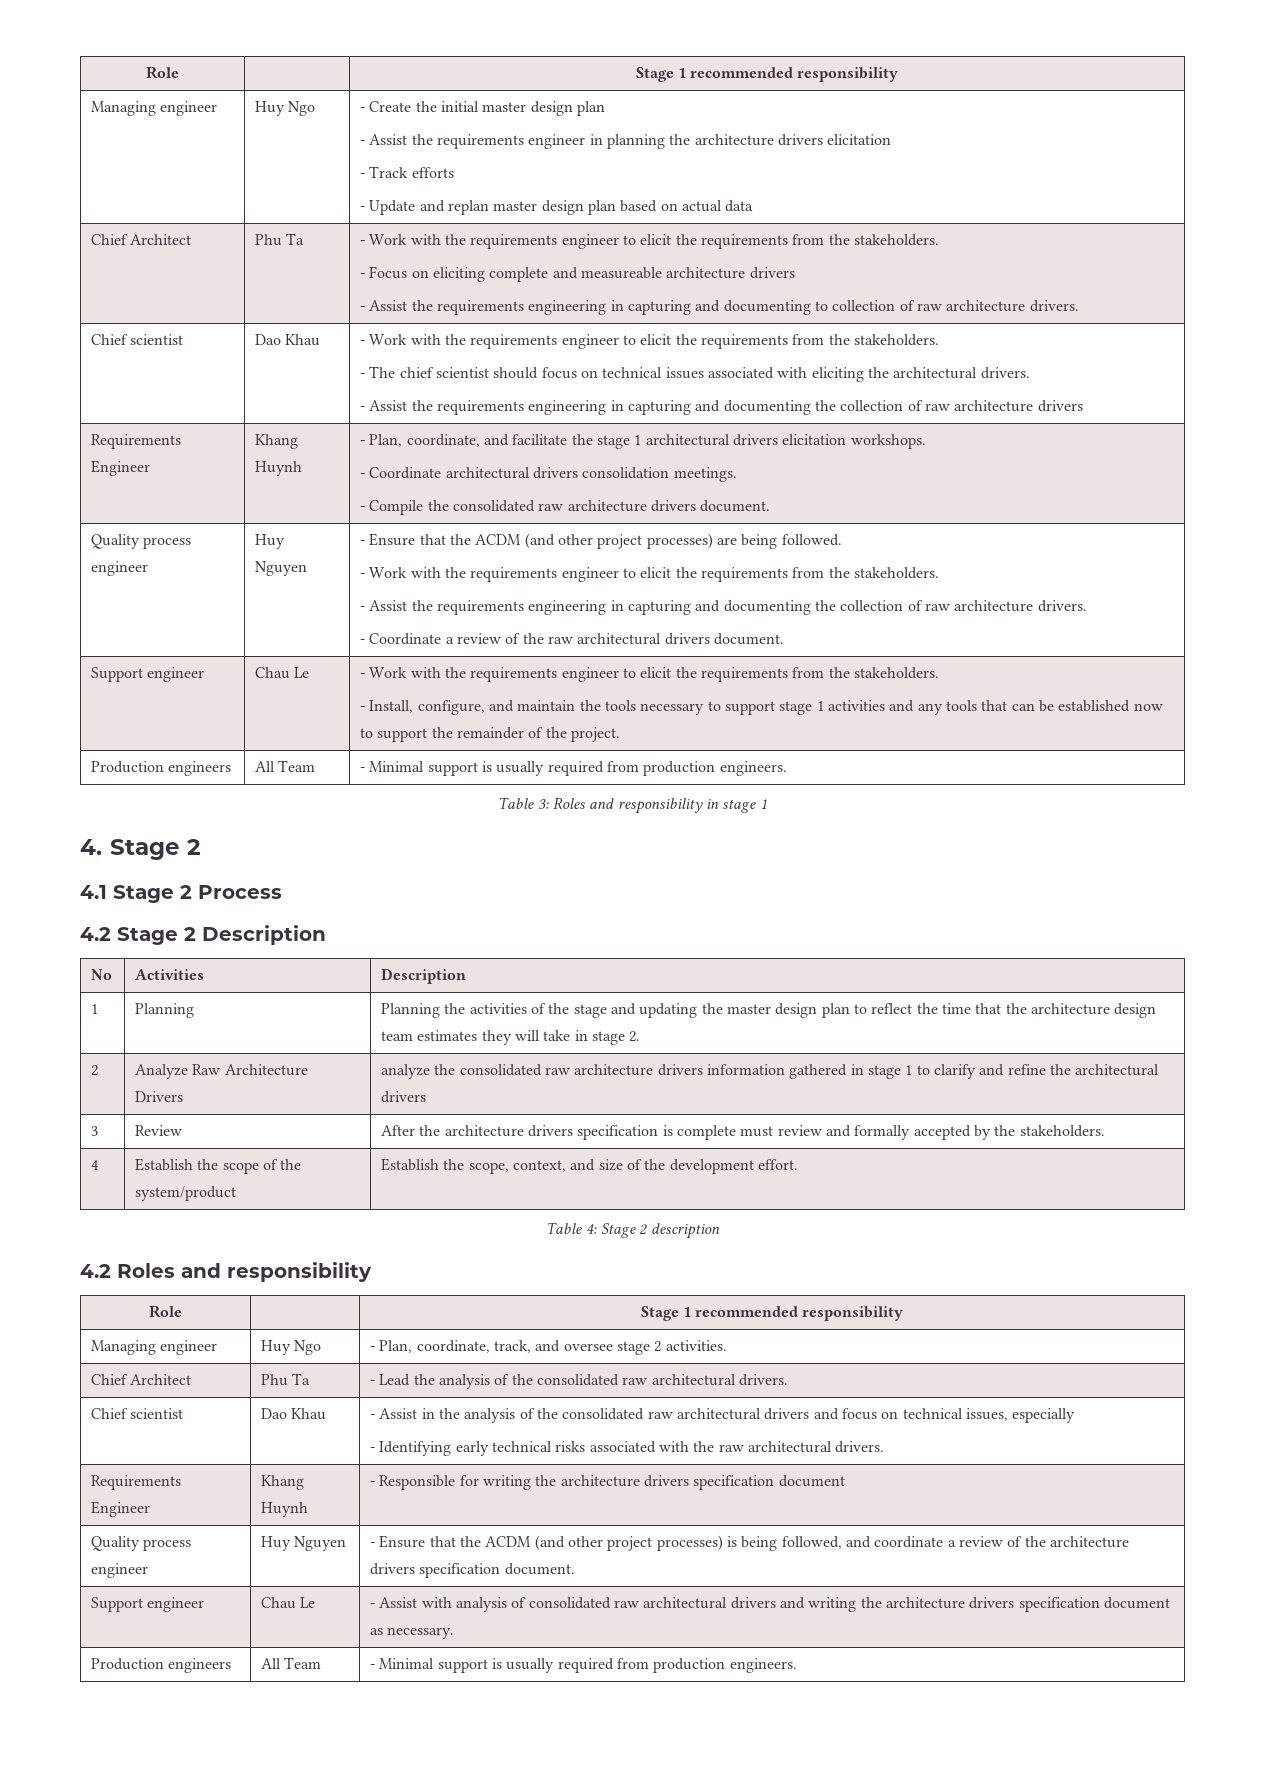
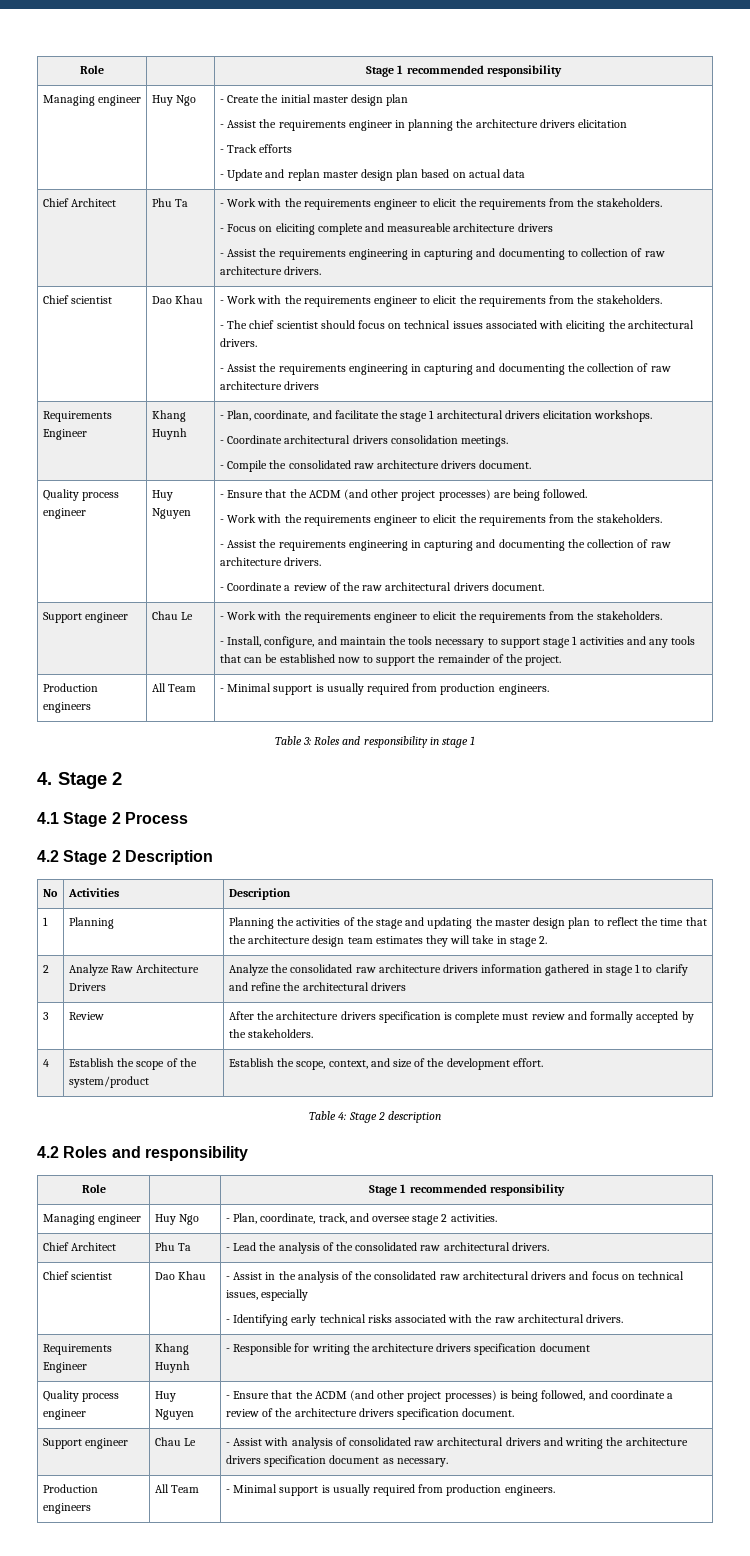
- 2 | Analyze Raw Architecture Drivers | analyze the consolidated raw architecture drivers information gathered in stage 1 to clarify and refine the architectural drivers
+ 2 | Analyze Raw Architecture Drivers | Analyze the consolidated raw architecture drivers information gathered in stage 1 to clarify and refine the architectural drivers

